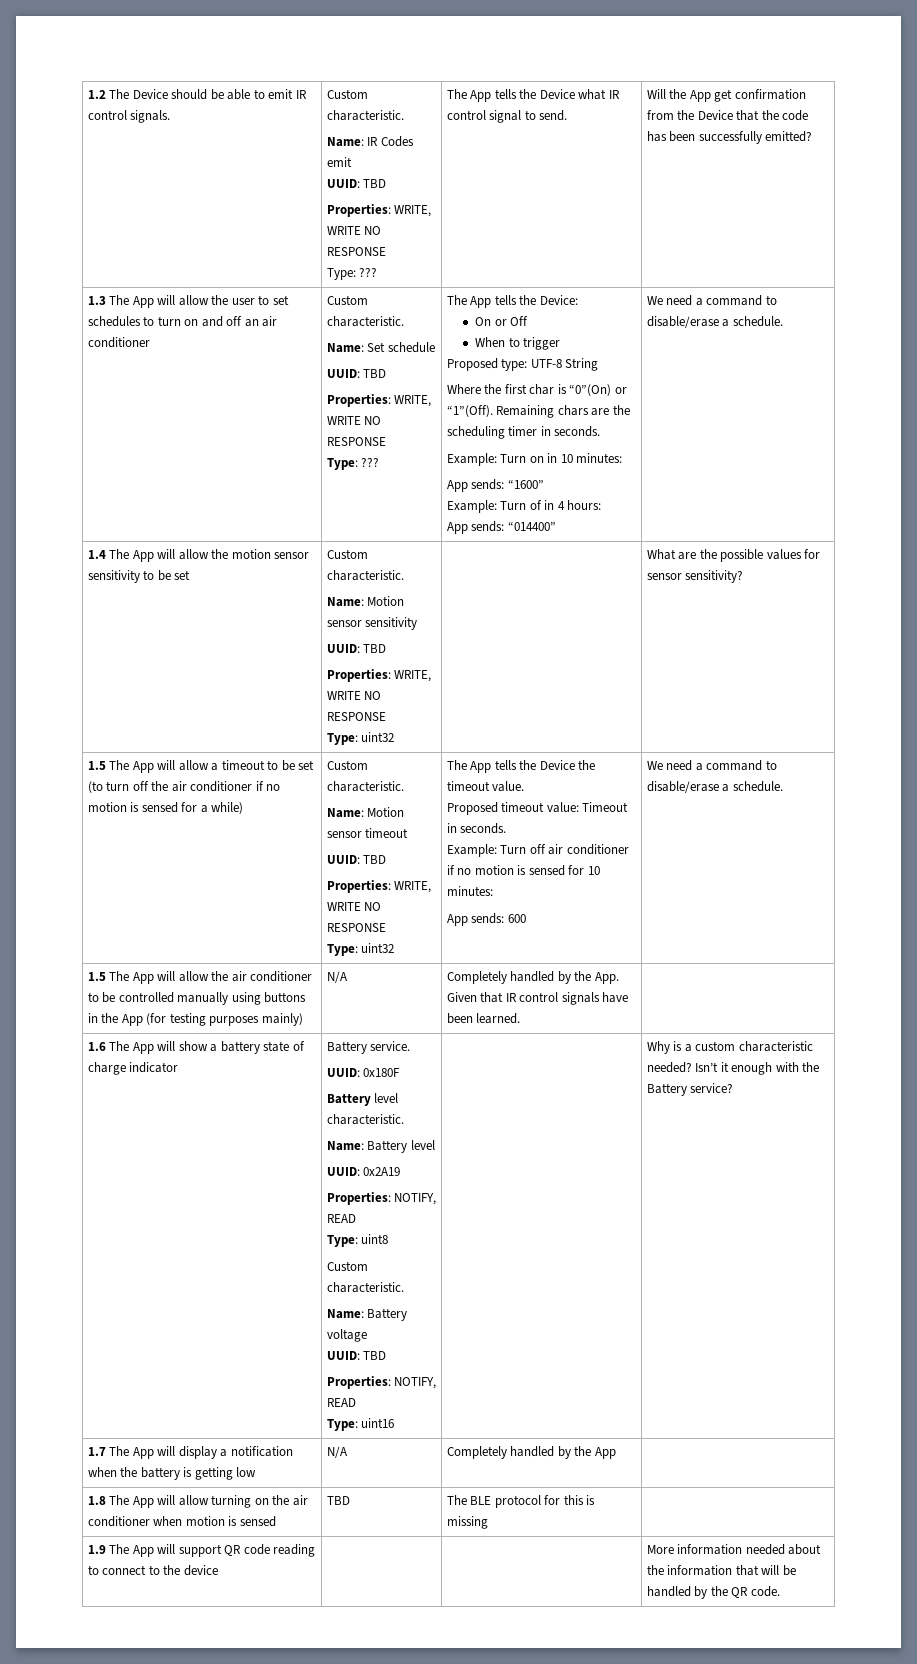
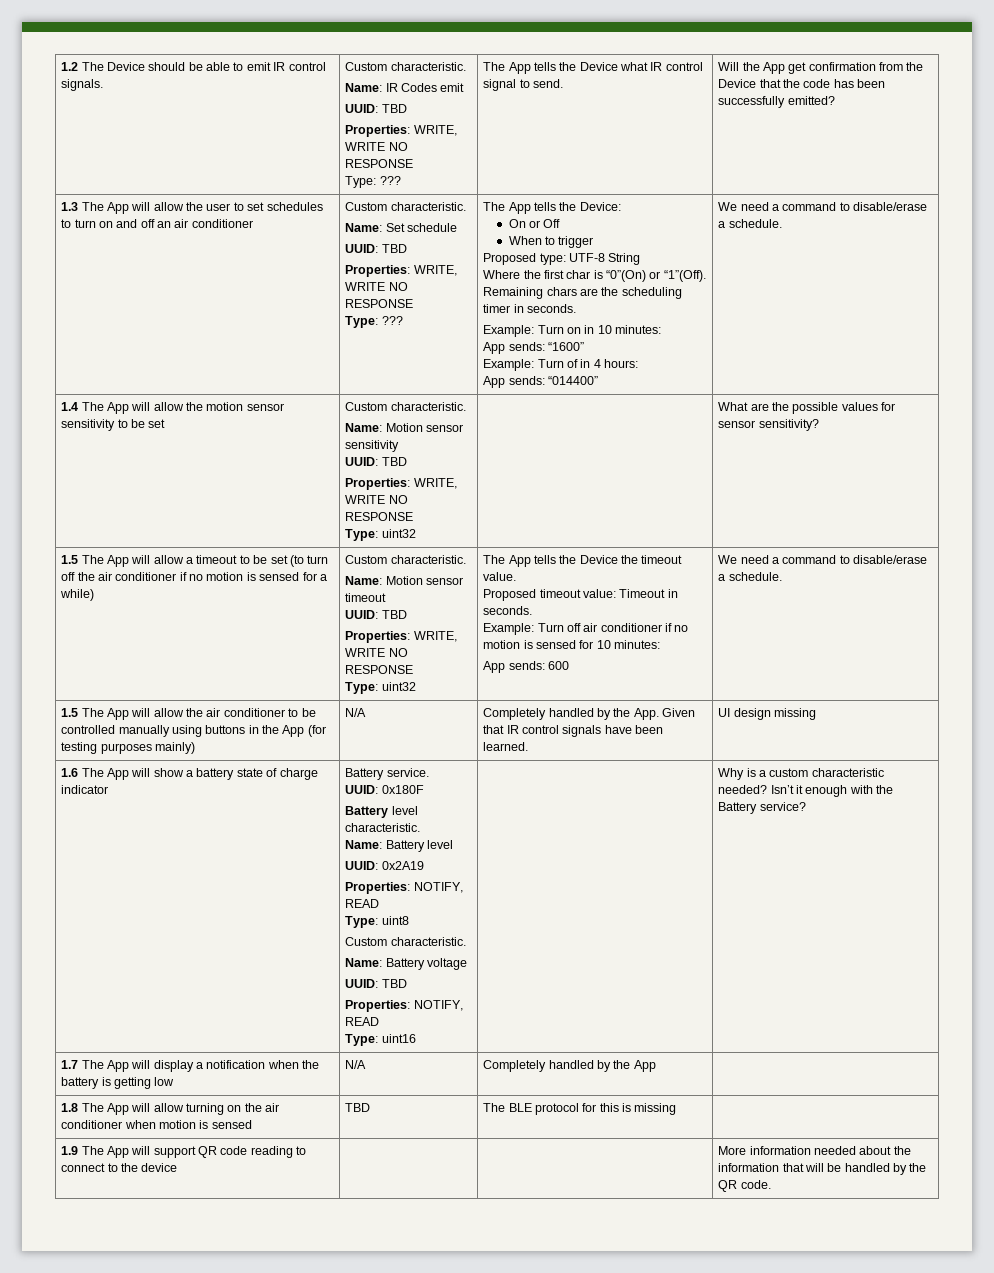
- 1.5 The App will allow the air conditioner to be controlled manually using buttons in the App (for testing purposes mainly) | N/A | Completely handled by the App. Given that IR control signals have been learned. |
+ 1.5 The App will allow the air conditioner to be controlled manually using buttons in the App (for testing purposes mainly) | N/A | Completely handled by the App. Given that IR control signals have been learned. | UI design missing

